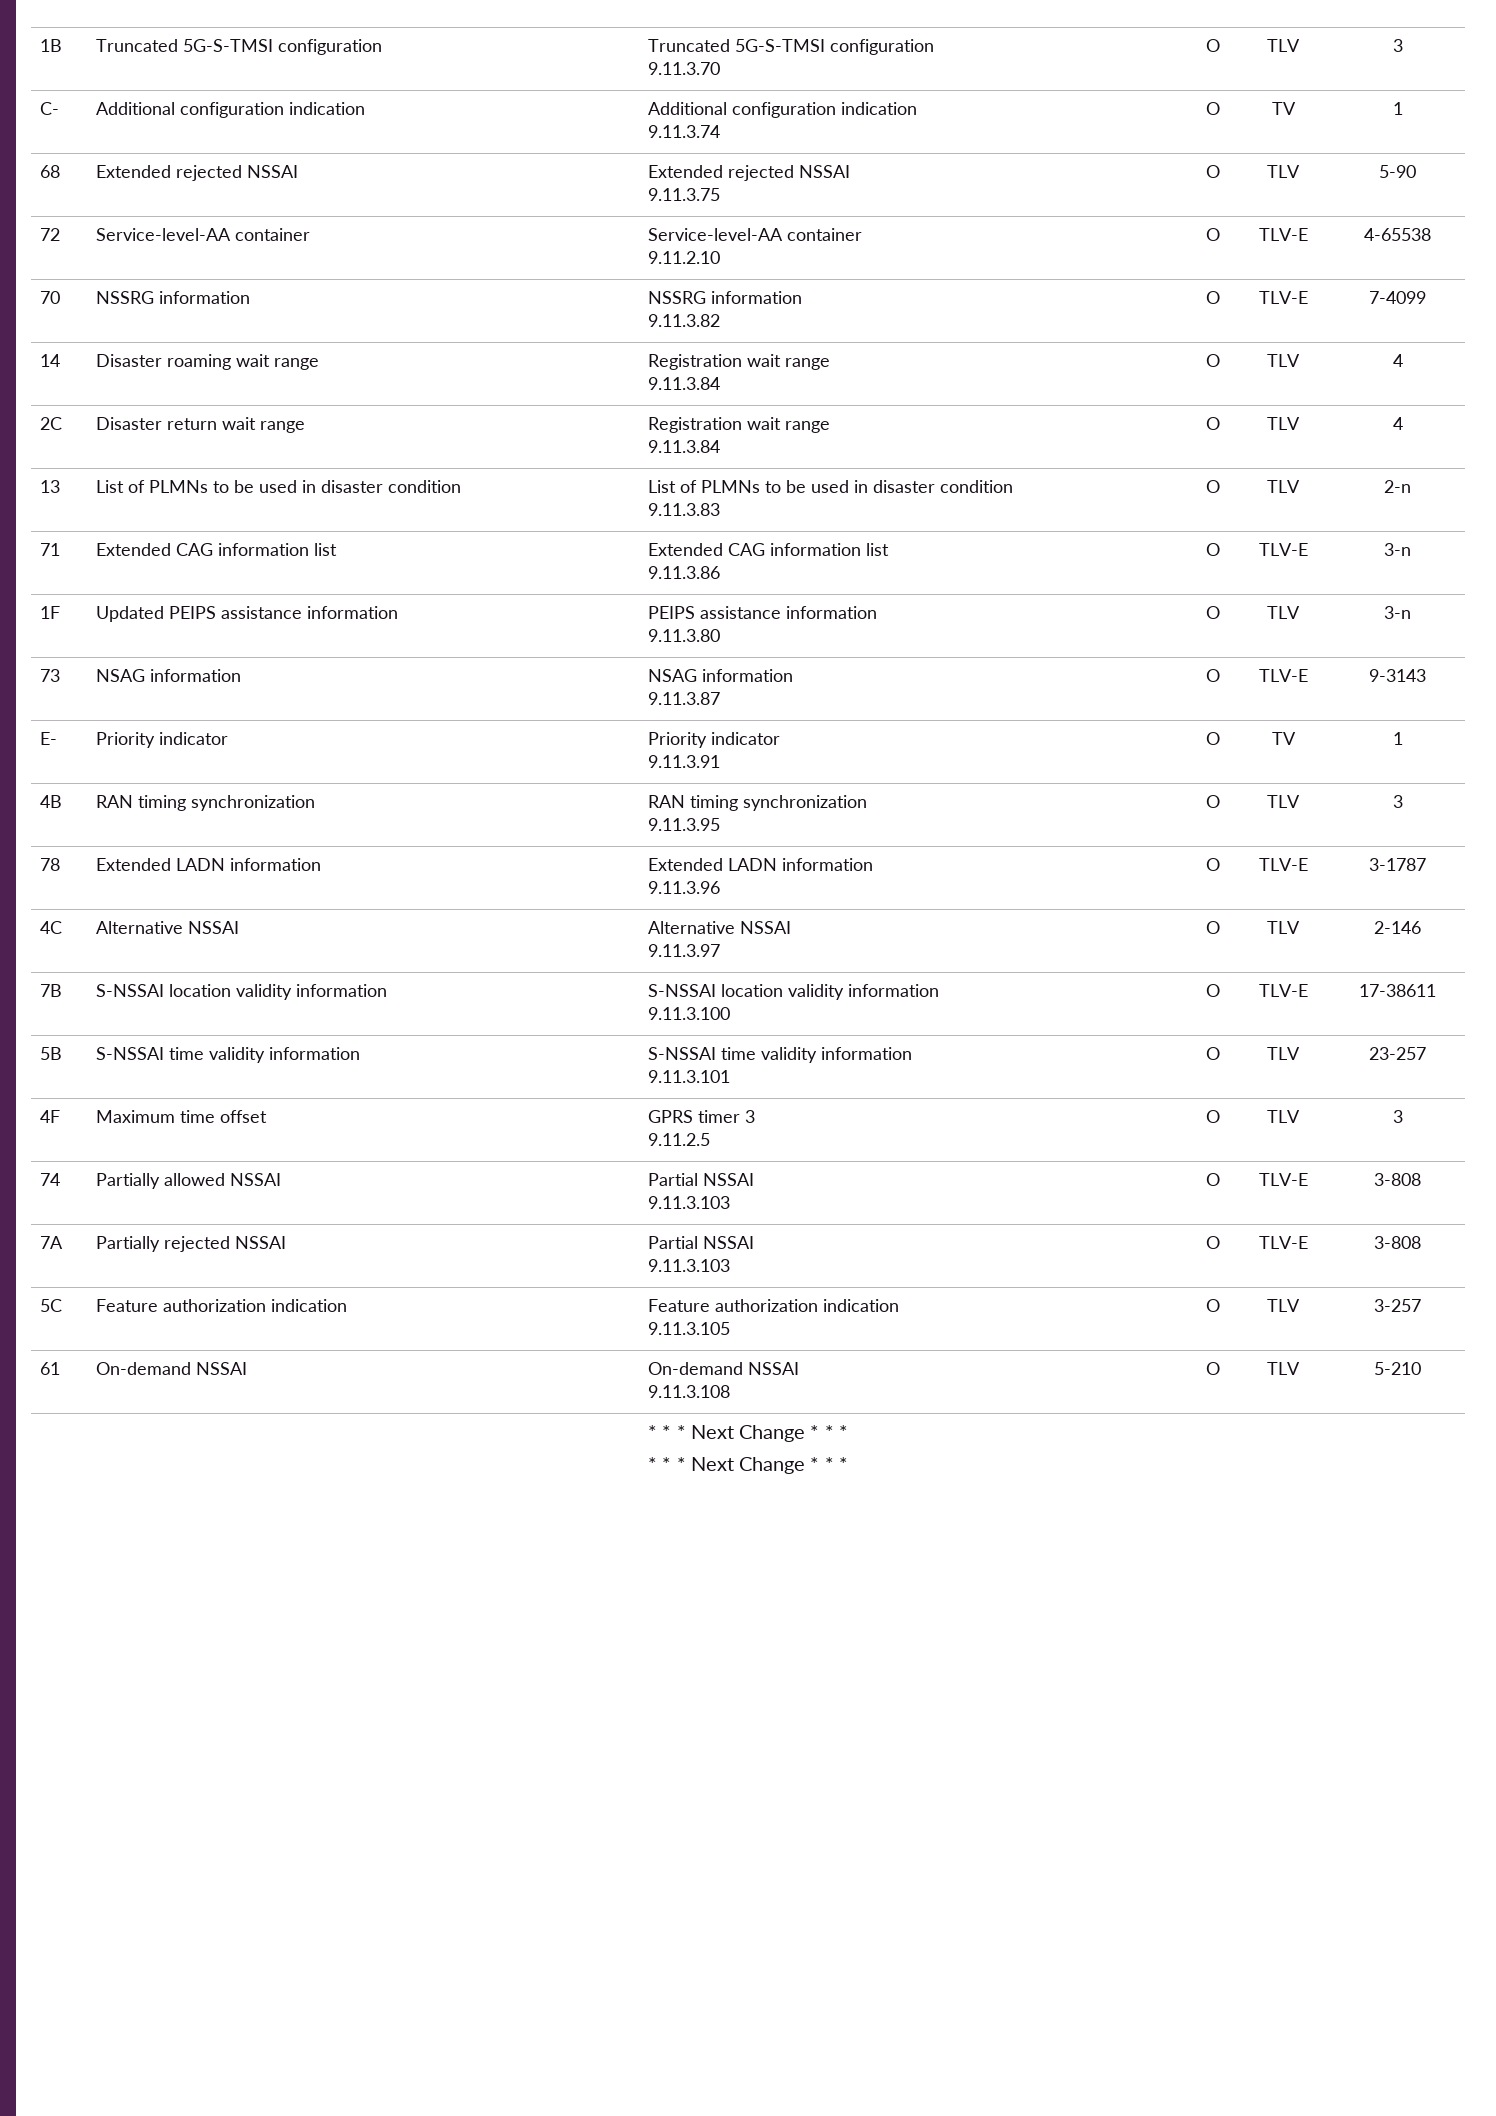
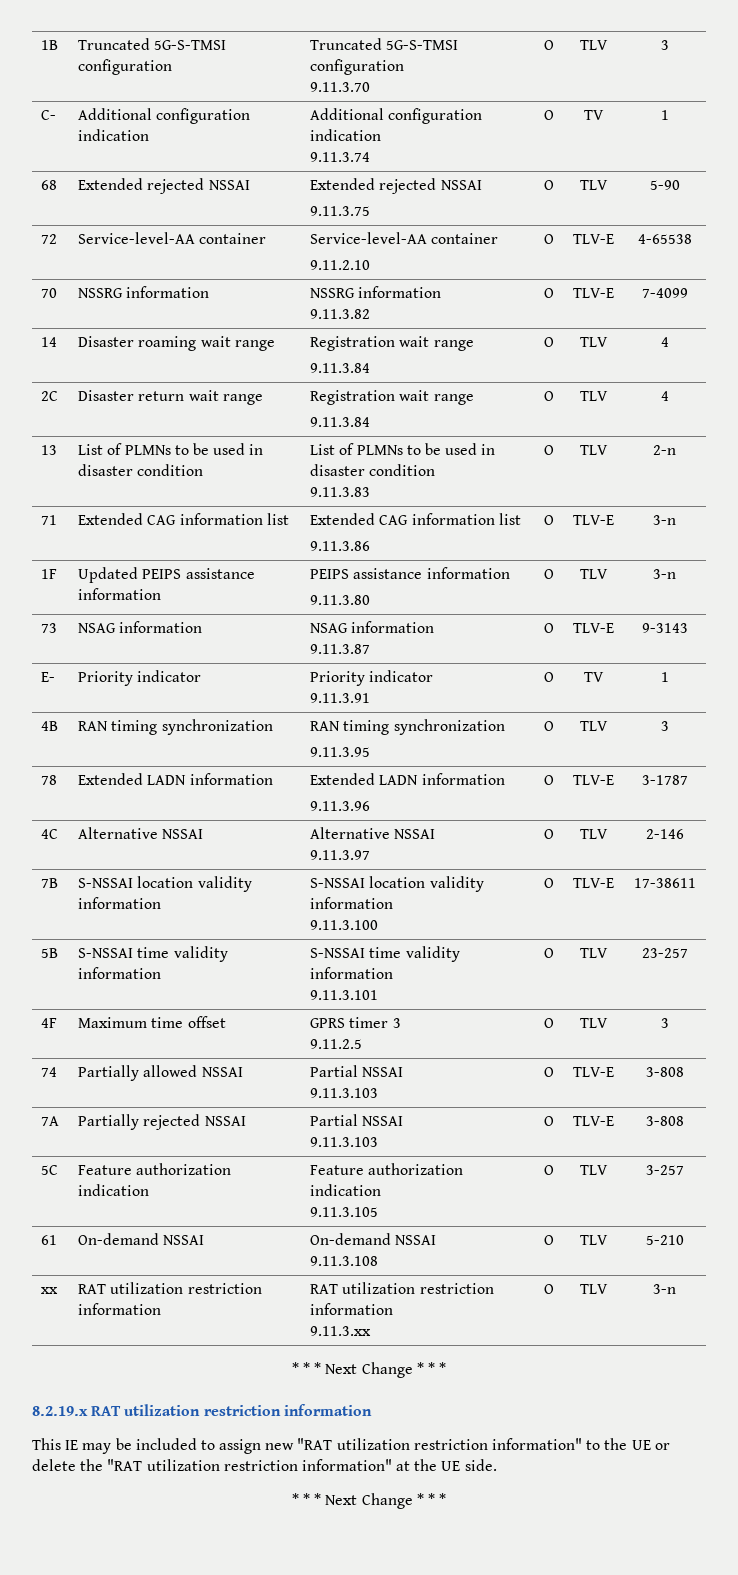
  61 | On-demand NSSAI | On-demand NSSAI
  9.11.3.108 | O | TLV | 5-210
+ xx | RAT utilization restriction information | RAT utilization restriction information
+ 9.11.3.xx | O | TLV | 3-n
  * * * Next Change * * *
+ 8.2.19.x RAT utilization restriction information
+ This IE may be included to assign new "RAT utilization restriction information" to the UE or delete the "RAT utilization restriction information" at the UE side.

